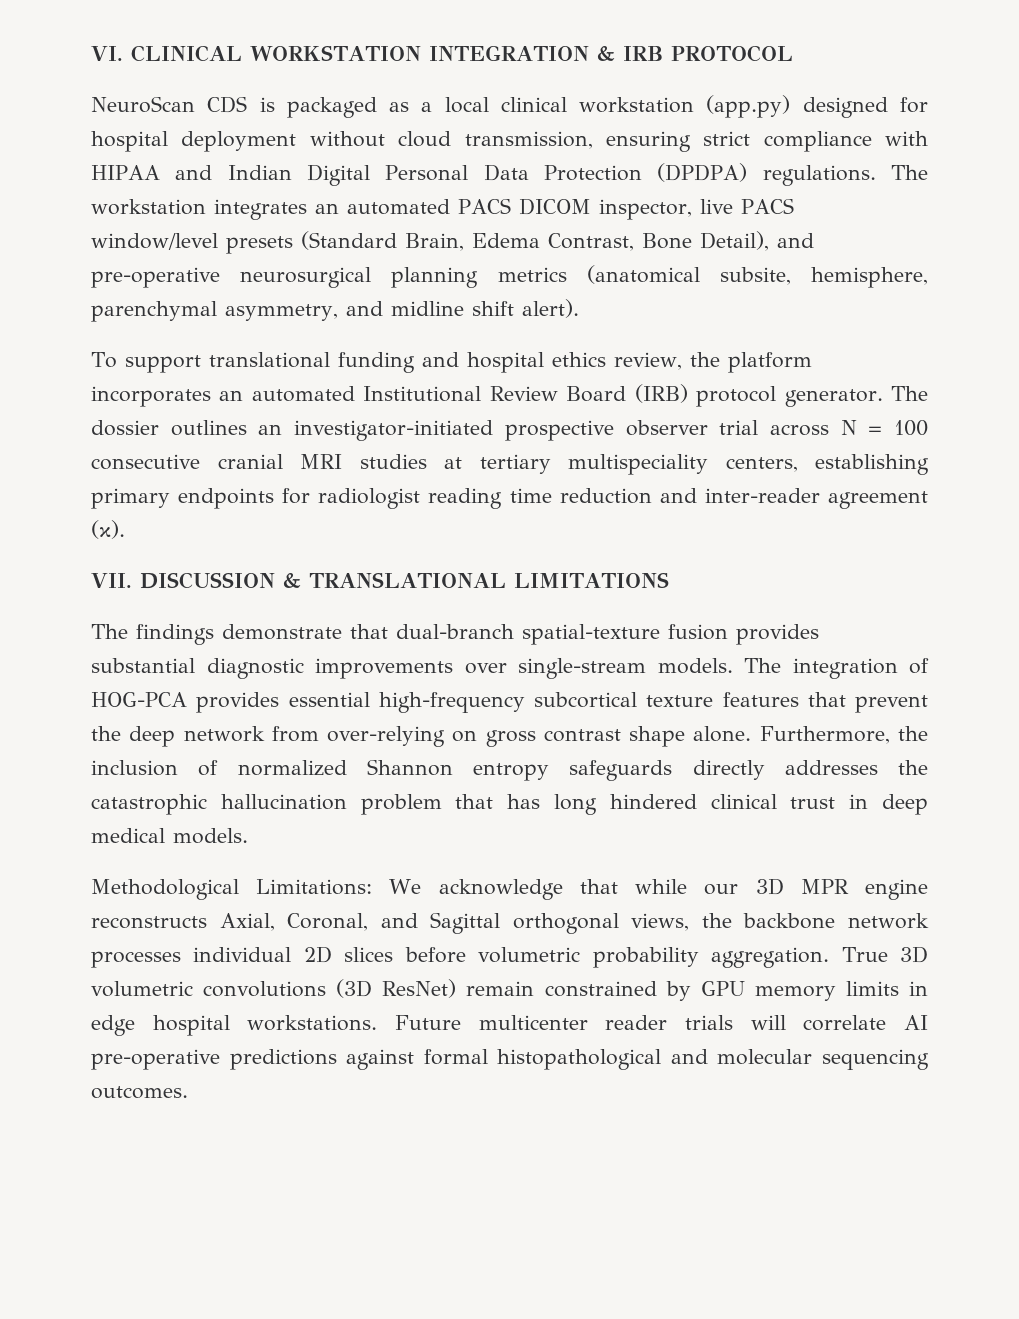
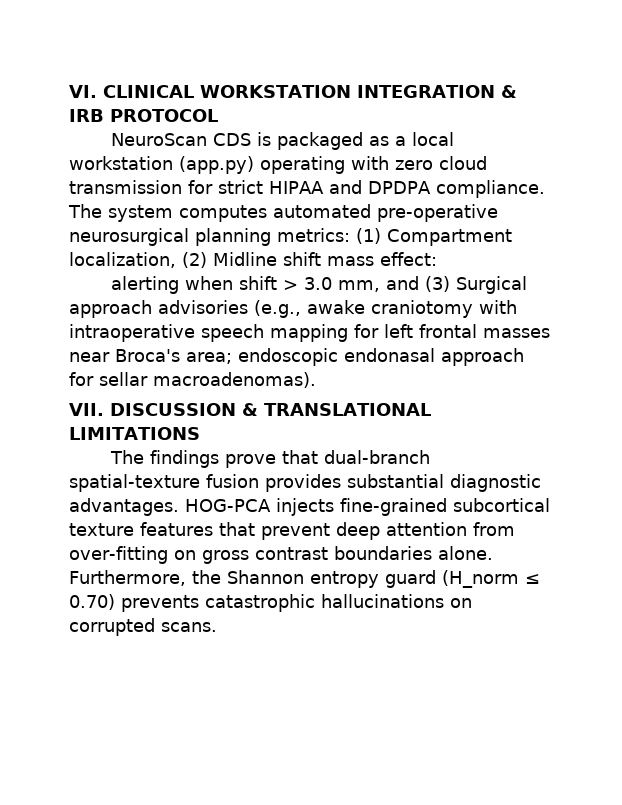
- NeuroScan CDS is packaged as a local clinical workstation (app.py) designed for hospital deployment without cloud transmission, ensuring strict compliance with HIPAA and Indian Digital Personal Data Protection (DPDPA) regulations. The workstation integrates an automated PACS DICOM inspector, live PACS window/level presets (Standard Brain, Edema Contrast, Bone Detail), and pre-operative neurosurgical planning metrics (anatomical subsite, hemisphere, parenchymal asymmetry, and midline shift alert).
- To support translational funding and hospital ethics review, the platform incorporates an automated Institutional Review Board (IRB) protocol generator. The dossier outlines an investigator-initiated prospective observer trial across N = 100 consecutive cranial MRI studies at tertiary multispeciality centers, establishing primary endpoints for radiologist reading time reduction and inter-reader agreement (κ).
+ NeuroScan CDS is packaged as a local workstation (app.py) operating with zero cloud transmission for strict HIPAA and DPDPA compliance. The system computes automated pre-operative neurosurgical planning metrics: (1) Compartment localization, (2) Midline shift mass effect:
+ alerting when shift > 3.0 mm, and (3) Surgical approach advisories (e.g., awake craniotomy with intraoperative speech mapping for left frontal masses near Broca's area; endoscopic endonasal approach for sellar macroadenomas).
- The findings demonstrate that dual-branch spatial-texture fusion provides substantial diagnostic improvements over single-stream models. The integration of HOG-PCA provides essential high-frequency subcortical texture features that prevent the deep network from over-relying on gross contrast shape alone.
+ The findings prove that dual-branch spatial-texture fusion provides substantial diagnostic advantages. HOG-PCA injects fine-grained subcortical texture features that prevent deep attention from over-fitting on gross contrast boundaries alone.
- Furthermore, the inclusion of normalized Shannon entropy safeguards directly addresses the catastrophic hallucination problem that has long hindered clinical trust in deep medical models.
- Methodological Limitations: We acknowledge that while our 3D MPR engine reconstructs Axial, Coronal, and Sagittal orthogonal views, the backbone network processes individual 2D slices before volumetric probability aggregation. True 3D volumetric convolutions (3D ResNet) remain constrained by GPU memory limits in edge hospital workstations. Future multicenter reader trials will correlate AI pre-operative predictions against formal histopathological and molecular sequencing outcomes.
+ Furthermore, the Shannon entropy guard (H_norm ≤ 0.70) prevents catastrophic hallucinations on corrupted scans.

